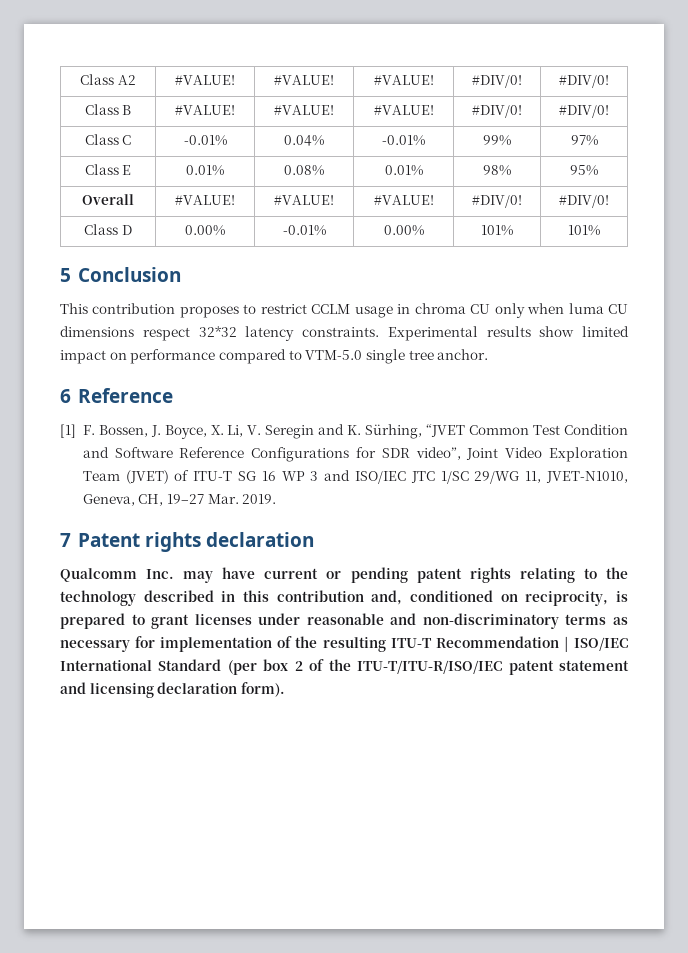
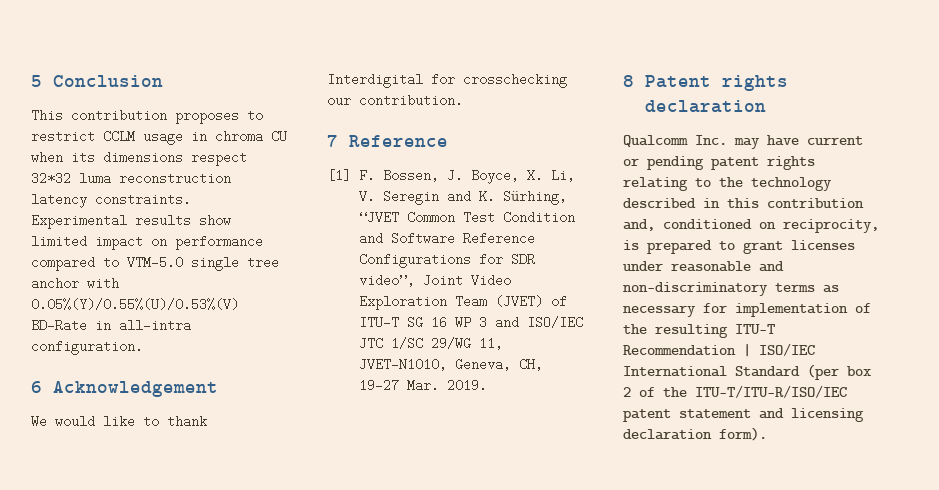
- Class A2 | #VALUE! | #VALUE! | #VALUE! | #DIV/0! | #DIV/0!
- Class B | #VALUE! | #VALUE! | #VALUE! | #DIV/0! | #DIV/0!
- Class C | -0.01% | 0.04% | -0.01% | 99% | 97%
- Class E | 0.01% | 0.08% | 0.01% | 98% | 95%
- Overall | #VALUE! | #VALUE! | #VALUE! | #DIV/0! | #DIV/0!
- Class D | 0.00% | -0.01% | 0.00% | 101% | 101%
- This contribution proposes to restrict CCLM usage in chroma CU only when luma CU dimensions respect 32*32 latency constraints.
+ This contribution proposes to restrict CCLM usage in chroma CU when its dimensions respect 32*32 luma reconstruction latency constraints.
- Experimental results show limited impact on performance compared to VTM-5.0 single tree anchor.
- 6 Reference
+ Experimental results show limited impact on performance compared to VTM-5.0 single tree anchor with 0.05%(Y)/0.55%(U)/0.53%(V) BD-Rate in all-intra configuration.
+ 6 Acknowledgement
+ We would like to thank Interdigital for crosschecking our contribution.
+ 7 Reference
- 7 Patent rights declaration
+ 8 Patent rights declaration

